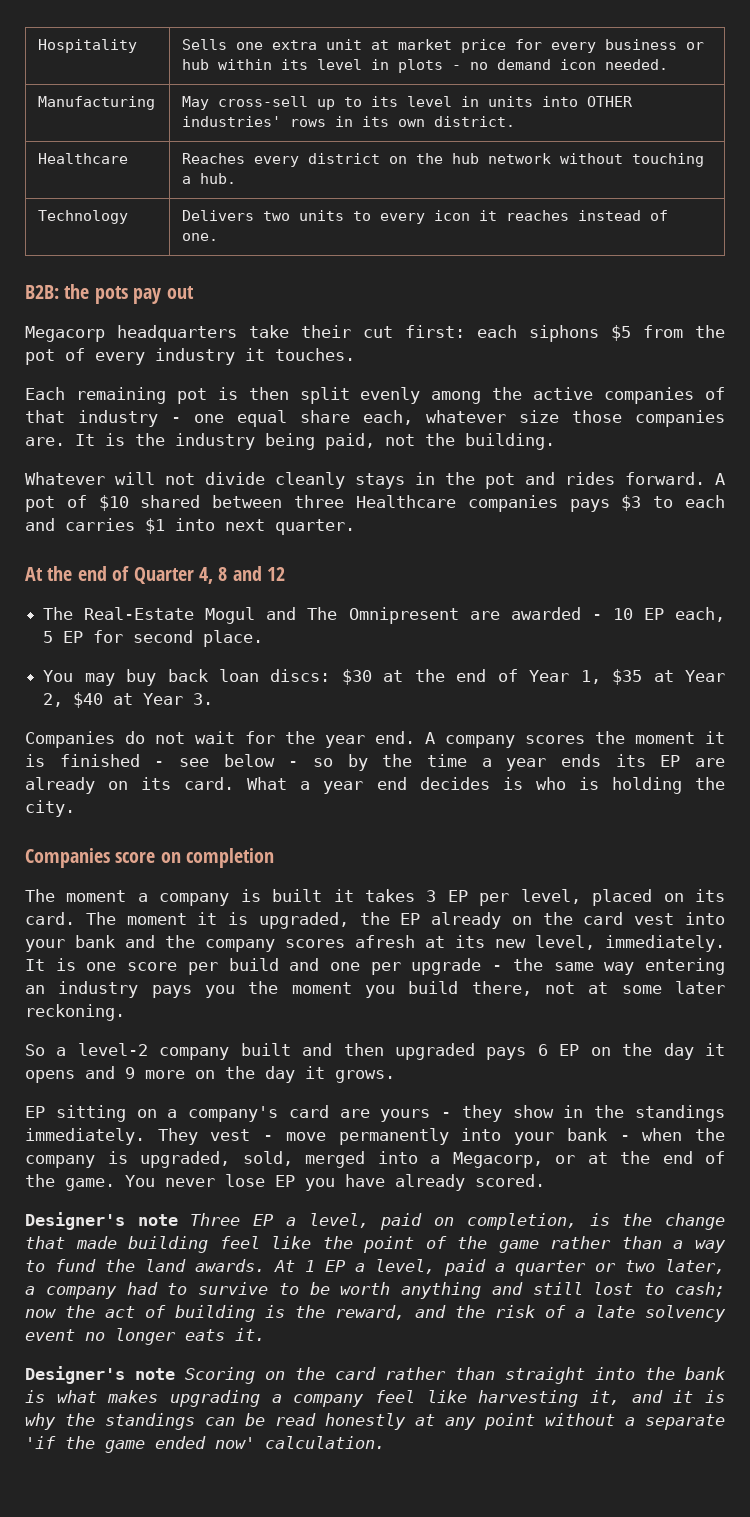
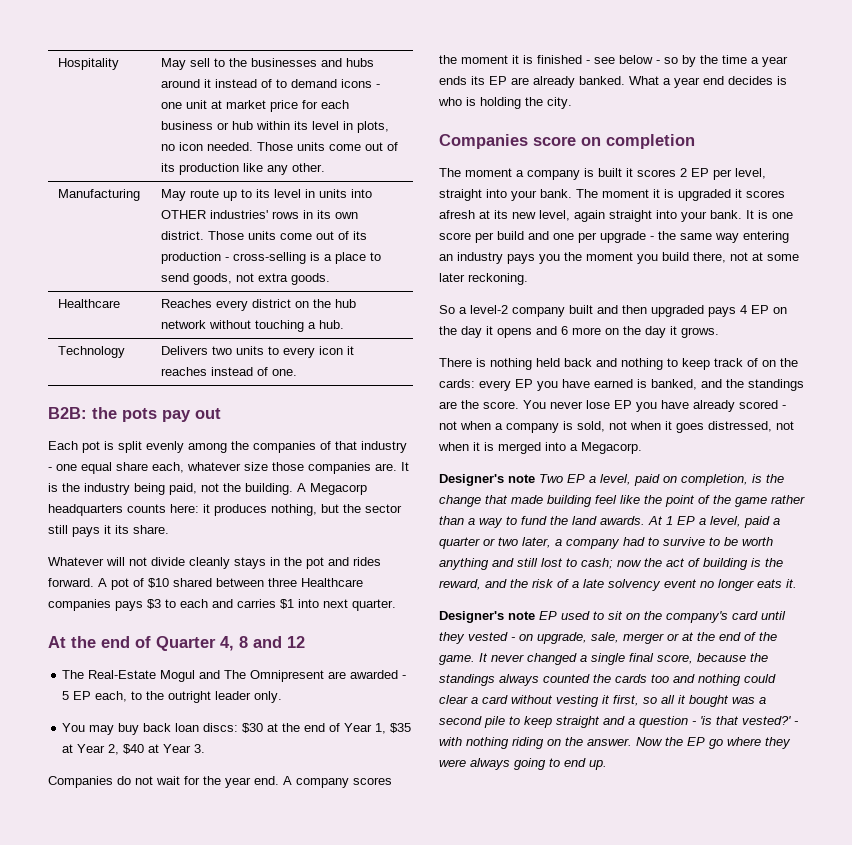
- Sells one extra unit at market price for every business or hub within its level in plots - no demand icon needed.
+ May sell to the businesses and hubs around it instead of to demand icons - one unit at market price for each business or hub within its level in plots, no icon needed. Those units come out of its production like any other.
- Manufacturing | May cross-sell up to its level in units into OTHER industries' rows in its own district.
+ Manufacturing | May route up to its level in units into OTHER industries' rows in its own district. Those units come out of its production - cross-selling is a place to send goods, not extra goods.
- Megacorp headquarters take their cut first: each siphons $5 from the pot of every industry it touches.
- Each remaining pot is then split evenly among the active companies of that industry - one equal share each, whatever size those companies are.
+ Each pot is split evenly among the companies of that industry - one equal share each, whatever size those companies are.
+ A Megacorp headquarters counts here: it produces nothing, but the sector still pays it its share.
- The Real-Estate Mogul and The Omnipresent are awarded - 10 EP each, 5 EP for second place.
+ The Real-Estate Mogul and The Omnipresent are awarded - 5 EP each, to the outright leader only.
- A company scores the moment it is finished - see below - so by the time a year ends its EP are already on its card.
+ A company scores the moment it is finished - see below - so by the time a year ends its EP are already banked.
- The moment a company is built it takes 3 EP per level, placed on its card. The moment it is upgraded, the EP already on the card vest into your bank and the company scores afresh at its new level, immediately.
+ The moment a company is built it scores 2 EP per level, straight into your bank. The moment it is upgraded it scores afresh at its new level, again straight into your bank.
- So a level-2 company built and then upgraded pays 6 EP on the day it opens and 9 more on the day it grows.
+ So a level-2 company built and then upgraded pays 4 EP on the day it opens and 6 more on the day it grows.
- EP sitting on a company's card are yours - they show in the standings immediately. They vest - move permanently into your bank - when the company is upgraded, sold, merged into a Megacorp, or at the end of the game.
+ There is nothing held back and nothing to keep track of on the cards: every EP you have earned is banked, and the standings are the score.
- You never lose EP you have already scored.
- Designer's note Three EP a level, paid on completion, is the change that made building feel like the point of the game rather than a way to fund the land awards.
+ You never lose EP you have already scored - not when a company is sold, not when it goes distressed, not when it is merged into a Megacorp.
+ Designer's note Two EP a level, paid on completion, is the change that made building feel like the point of the game rather than a way to fund the land awards.
- Designer's note Scoring on the card rather than straight into the bank is what makes upgrading a company feel like harvesting it, and it is why the standings can be read honestly at any point without a separate 'if the game ended now' calculation.
+ Designer's note EP used to sit on the company's card until they vested - on upgrade, sale, merger or at the end of the game. It never changed a single final score, because the standings always counted the cards too and nothing could clear a card without vesting it first, so all it bought was a second pile to keep straight and a question - 'is that vested?' - with nothing riding on the answer. Now the EP go where they were always going to end up.

